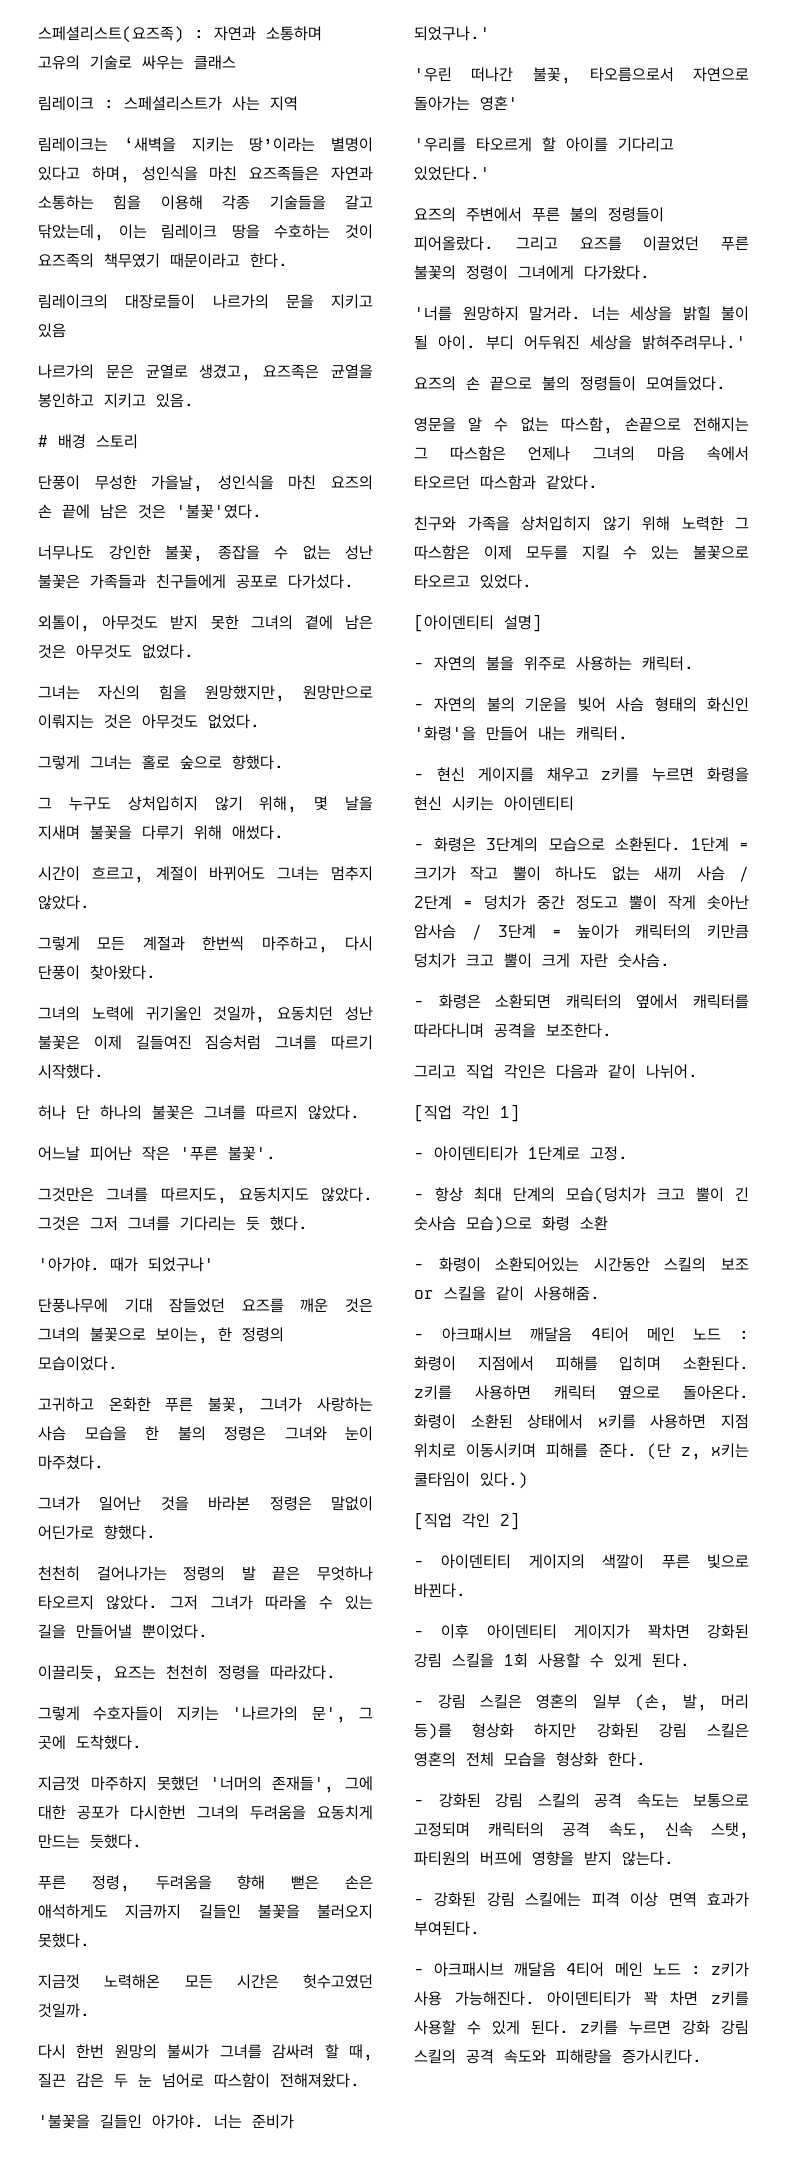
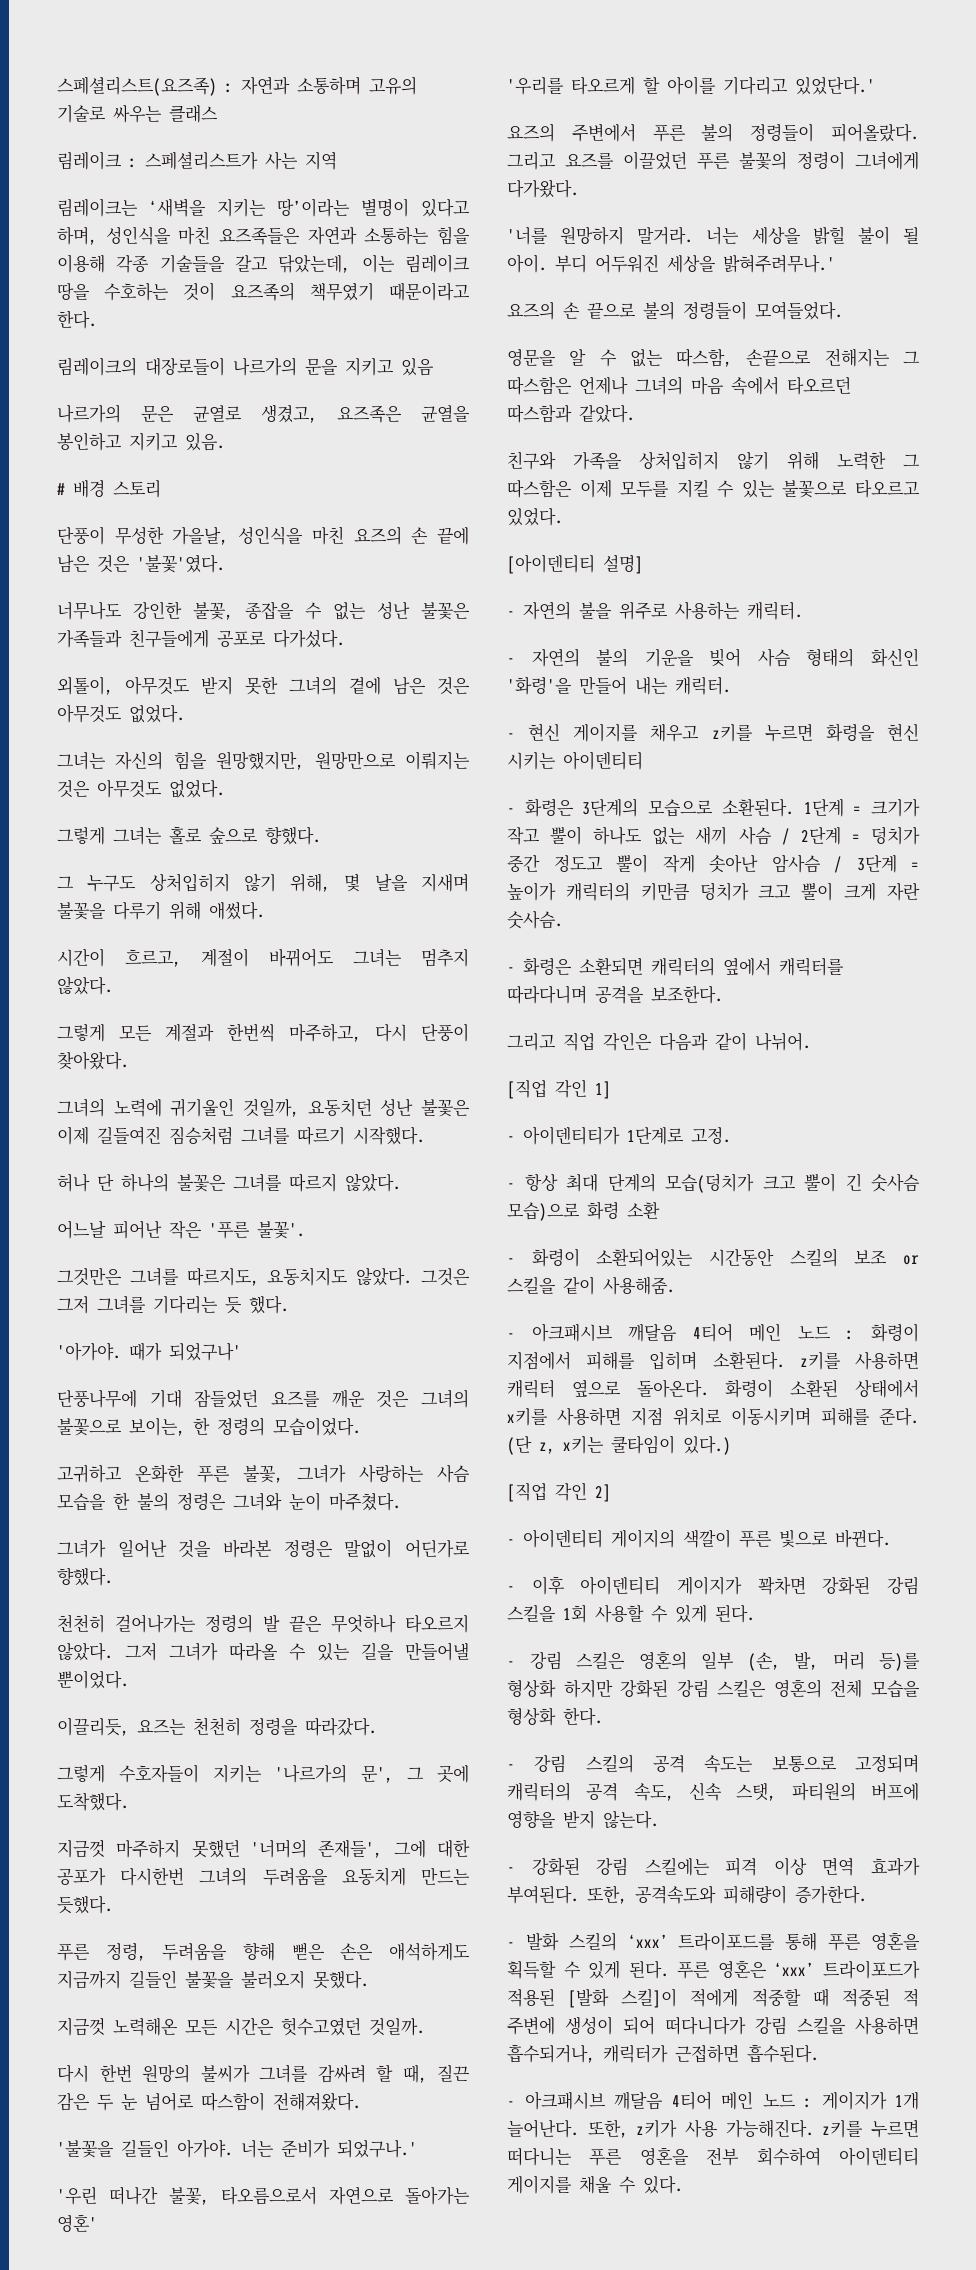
- - 강화된 강림 스킬의 공격 속도는 보통으로 고정되며 캐릭터의 공격 속도, 신속 스탯, 파티원의 버프에 영향을 받지 않는다.
+ - 강림 스킬의 공격 속도는 보통으로 고정되며 캐릭터의 공격 속도, 신속 스탯, 파티원의 버프에 영향을 받지 않는다.
- - 강화된 강림 스킬에는 피격 이상 면역 효과가 부여된다.
- - 아크패시브 깨달음 4티어 메인 노드 : z키가 사용 가능해진다. 아이덴티티가 꽉 차면 z키를 사용할 수 있게 된다. z키를 누르면 강화 강림 스킬의 공격 속도와 피해량을 증가시킨다.
+ - 강화된 강림 스킬에는 피격 이상 면역 효과가 부여된다. 또한, 공격속도와 피해량이 증가한다.
+ - 발화 스킬의 ‘xxx’ 트라이포드를 통해 푸른 영혼을 획득할 수 있게 된다. 푸른 영혼은 ‘xxx’ 트라이포드가 적용된 [발화 스킬]이 적에게 적중할 때 적중된 적 주변에 생성이 되어 떠다니다가 강림 스킬을 사용하면 흡수되거나, 캐릭터가 근접하면 흡수된다.
+ - 아크패시브 깨달음 4티어 메인 노드 : 게이지가 1개 늘어난다. 또한, z키가 사용 가능해진다. z키를 누르면 떠다니는 푸른 영혼을 전부 회수하여 아이덴티티 게이지를 채울 수 있다.

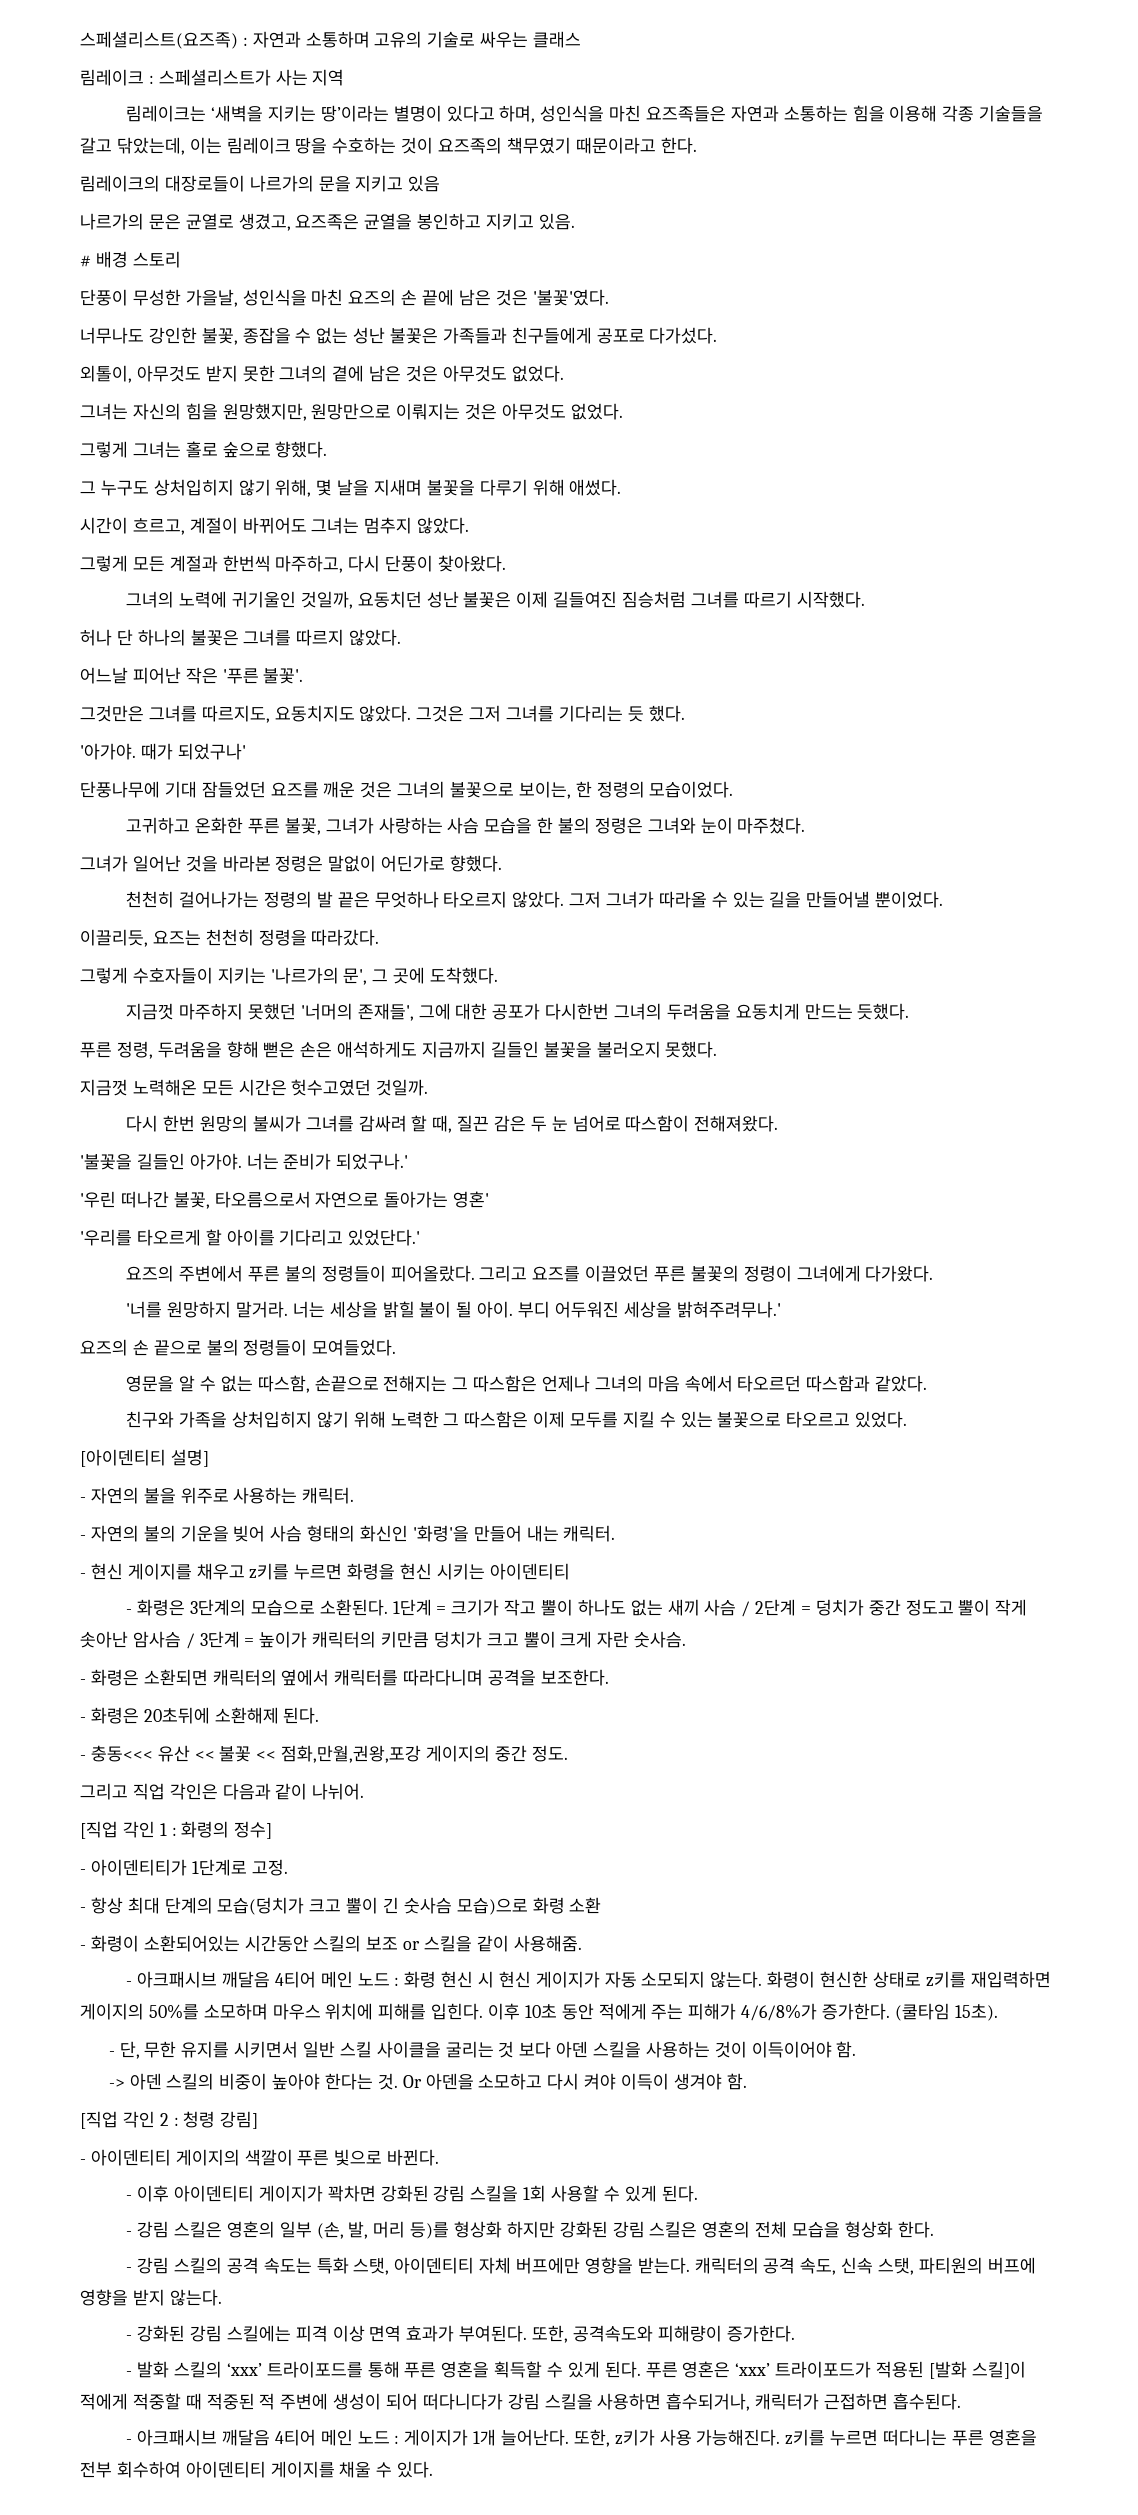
+ - 화령은 20초뒤에 소환해제 된다.
+ - 충동<<< 유산 << 불꽃 << 점화,만월,권왕,포강 게이지의 중간 정도.
- [직업 각인 1]
+ [직업 각인 1 : 화령의 정수]
- - 아크패시브 깨달음 4티어 메인 노드 : 화령이 지점에서 피해를 입히며 소환된다. z키를 사용하면 캐릭터 옆으로 돌아온다. 화령이 소환된 상태에서 x키를 사용하면 지점 위치로 이동시키며 피해를 준다. (단 z, x키는 쿨타임이 있다.)
- [직업 각인 2]
+ - 아크패시브 깨달음 4티어 메인 노드 : 화령 현신 시 현신 게이지가 자동 소모되지 않는다. 화령이 현신한 상태로 z키를 재입력하면 게이지의 50%를 소모하며 마우스 위치에 피해를 입힌다. 이후 10초 동안 적에게 주는 피해가 4/6/8%가 증가한다. (쿨타임 15초).
+ - 단, 무한 유지를 시키면서 일반 스킬 사이클을 굴리는 것 보다 아덴 스킬을 사용하는 것이 이득이어야 함.
+ -> 아덴 스킬의 비중이 높아야 한다는 것. Or 아덴을 소모하고 다시 켜야 이득이 생겨야 함.
+ [직업 각인 2 : 청령 강림]
- - 강림 스킬의 공격 속도는 보통으로 고정되며 캐릭터의 공격 속도, 신속 스탯, 파티원의 버프에 영향을 받지 않는다.
+ - 강림 스킬의 공격 속도는 특화 스탯, 아이덴티티 자체 버프에만 영향을 받는다. 캐릭터의 공격 속도, 신속 스탯, 파티원의 버프에 영향을 받지 않는다.

